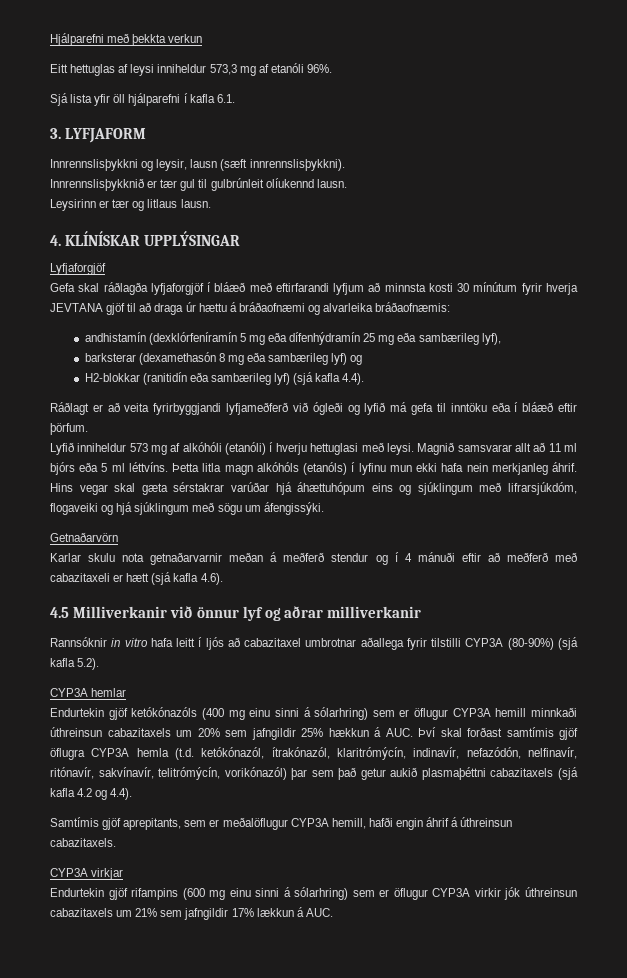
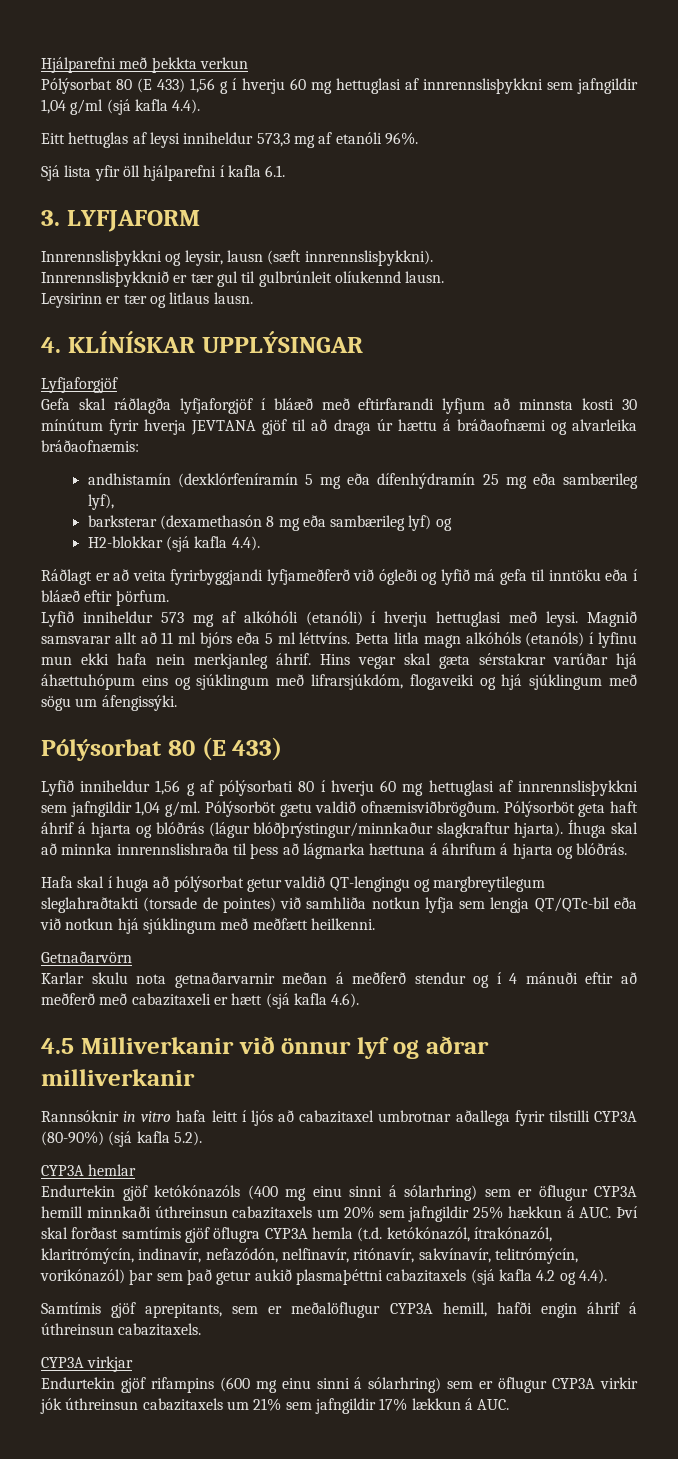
+ Pólýsorbat 80 (E 433) 1,56 g í hverju 60 mg hettuglasi af innrennslisþykkni sem jafngildir 1,04 g/ml (sjá kafla 4.4).
- H2-blokkar (ranitidín eða sambærileg lyf) (sjá kafla 4.4).
+ H2-blokkar (sjá kafla 4.4).
  Hins vegar skal gæta sérstakrar varúðar hjá áhættuhópum eins og sjúklingum með lifrarsjúkdóm, flogaveiki og hjá sjúklingum með sögu um áfengissýki.
+ Pólýsorbat 80 (E 433)
+ Lyfið inniheldur 1,56 g af pólýsorbati 80 í hverju 60 mg hettuglasi af innrennslisþykkni sem jafngildir 1,04 g/ml. Pólýsorböt gætu valdið ofnæmisviðbrögðum. Pólýsorböt geta haft áhrif á hjarta og blóðrás (lágur blóðþrýstingur/minnkaður slagkraftur hjarta). Íhuga skal að minnka innrennslishraða til þess að lágmarka hættuna á áhrifum á hjarta og blóðrás.
+ Hafa skal í huga að pólýsorbat getur valdið QT-lengingu og margbreytilegum sleglahraðtakti (torsade de pointes) við samhliða notkun lyfja sem lengja QT/QTc-bil eða við notkun hjá sjúklingum með meðfætt heilkenni.

